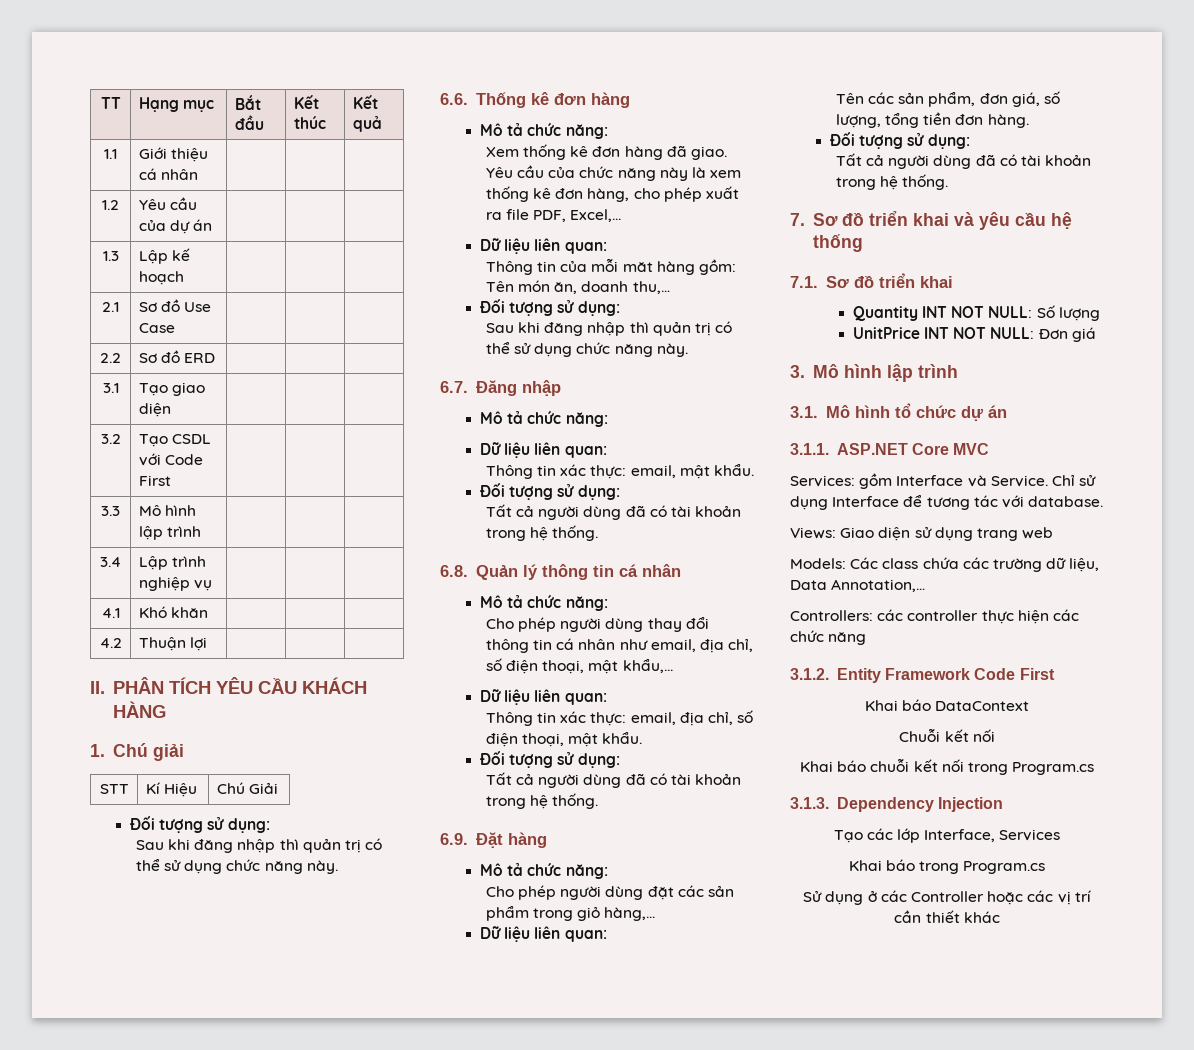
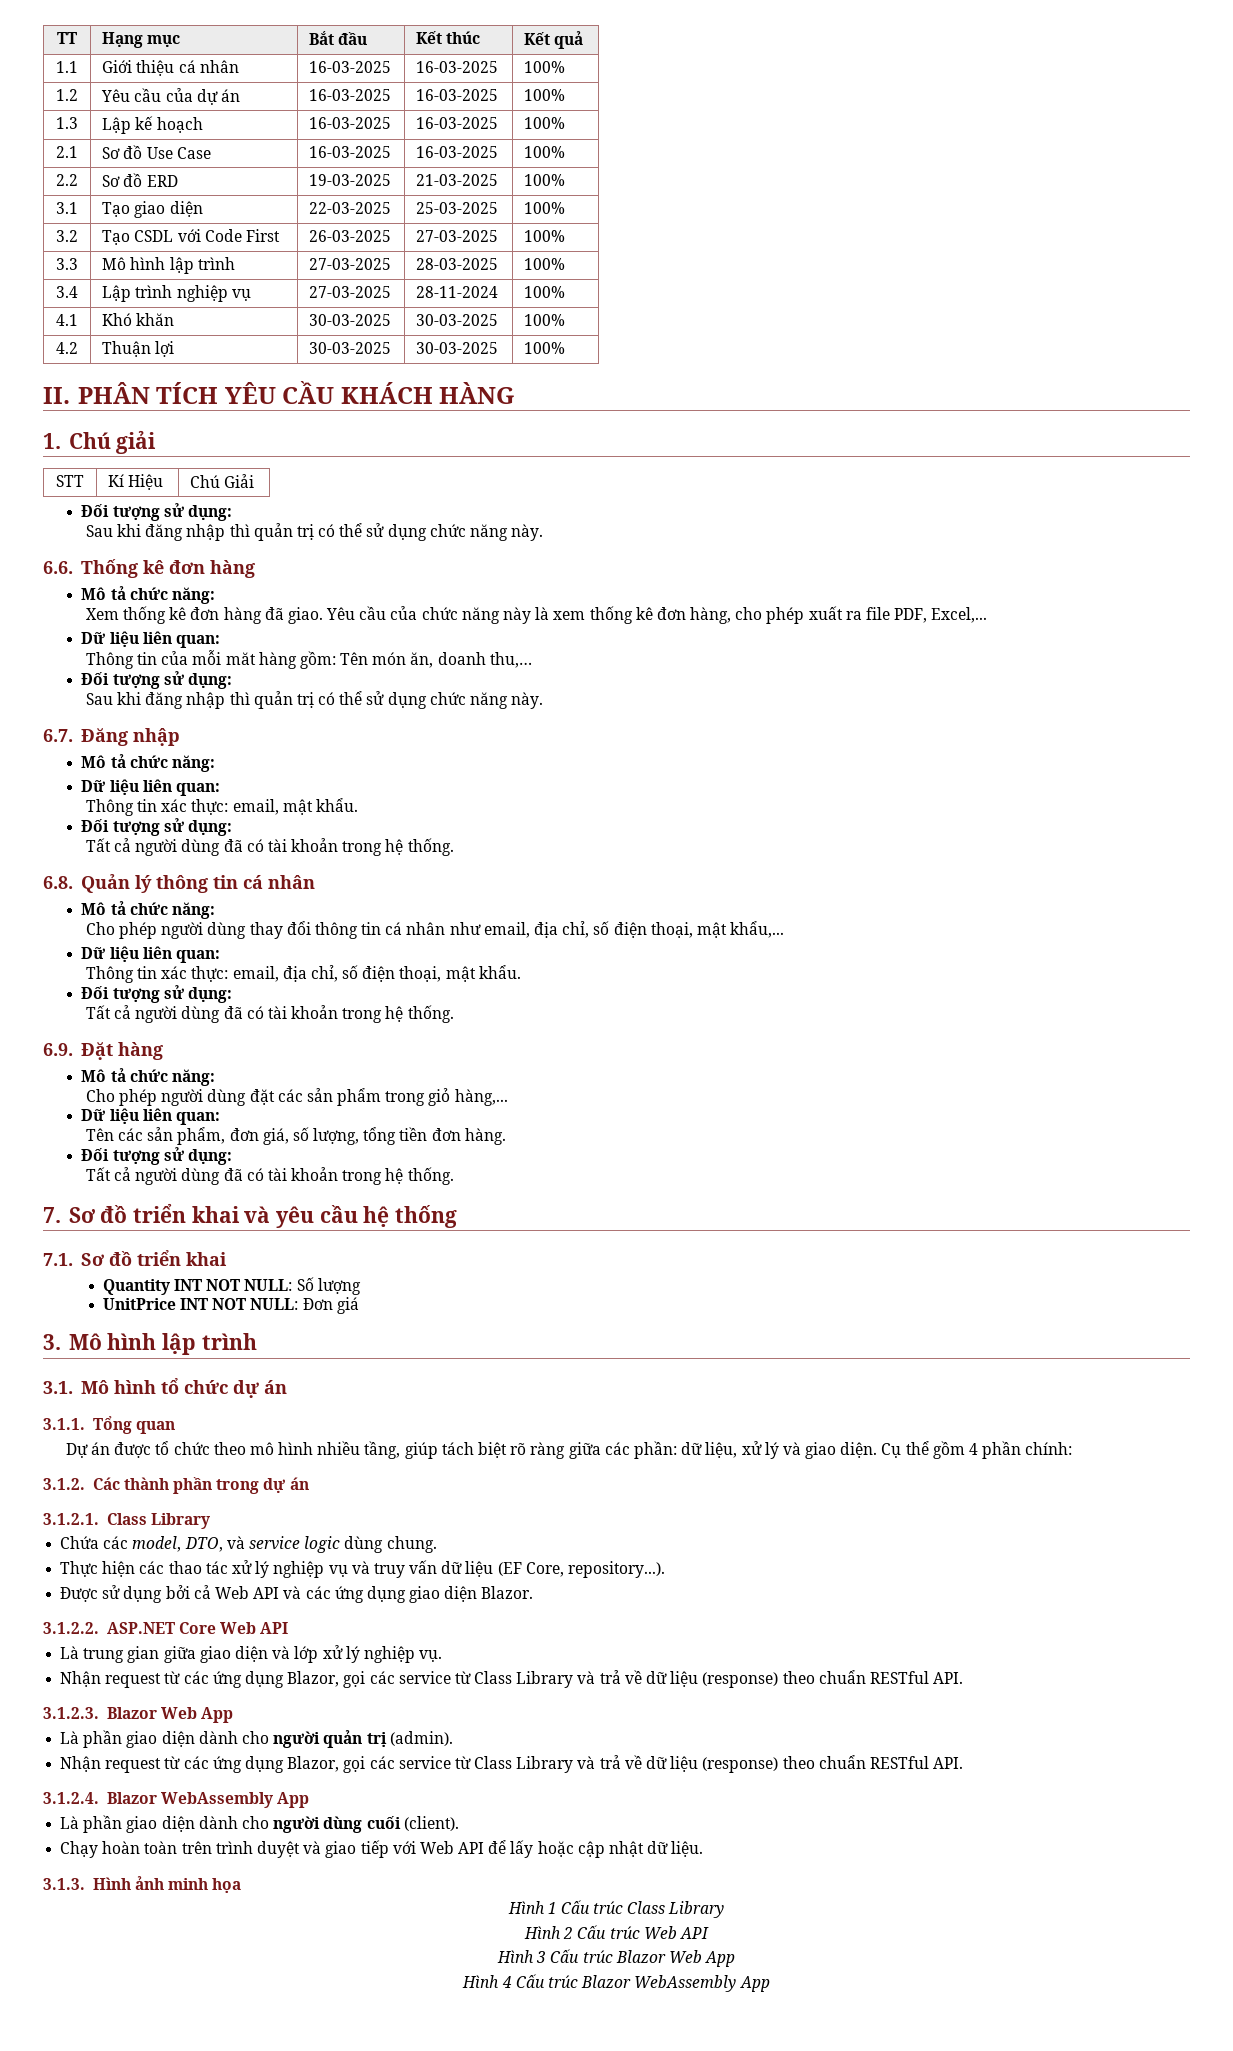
- 1.1 | Giới thiệu cá nhân | | |
+ 1.1 | Giới thiệu cá nhân | 16-03-2025 | 16-03-2025 | 100%
- 1.2 | Yêu cầu của dự án | | |
+ 1.2 | Yêu cầu của dự án | 16-03-2025 | 16-03-2025 | 100%
- 1.3 | Lập kế hoạch | | |
+ 1.3 | Lập kế hoạch | 16-03-2025 | 16-03-2025 | 100%
- 2.1 | Sơ đồ Use Case | | |
+ 2.1 | Sơ đồ Use Case | 16-03-2025 | 16-03-2025 | 100%
- 2.2 | Sơ đồ ERD | | |
+ 2.2 | Sơ đồ ERD | 19-03-2025 | 21-03-2025 | 100%
- 3.1 | Tạo giao diện | | |
+ 3.1 | Tạo giao diện | 22-03-2025 | 25-03-2025 | 100%
- 3.2 | Tạo CSDL với Code First | | |
+ 3.2 | Tạo CSDL với Code First | 26-03-2025 | 27-03-2025 | 100%
- 3.3 | Mô hình lập trình | | |
+ 3.3 | Mô hình lập trình | 27-03-2025 | 28-03-2025 | 100%
- 3.4 | Lập trình nghiệp vụ | | |
+ 3.4 | Lập trình nghiệp vụ | 27-03-2025 | 28-11-2024 | 100%
- 4.1 | Khó khăn | | |
+ 4.1 | Khó khăn | 30-03-2025 | 30-03-2025 | 100%
- 4.2 | Thuận lợi | | |
+ 4.2 | Thuận lợi | 30-03-2025 | 30-03-2025 | 100%
- 3.1.1. ASP.NET Core MVC
- Services: gồm Interface và Service. Chỉ sử dụng Interface để tương tác với database.
- Views: Giao diện sử dụng trang web
- Models: Các class chứa các trường dữ liệu, Data Annotation,…
- Controllers: các controller thực hiện các chức năng
- 3.1.2. Entity Framework Code First
- Khai báo DataContext
- Chuỗi kết nối
- Khai báo chuỗi kết nối trong Program.cs
- 3.1.3. Dependency Injection
- Tạo các lớp Interface, Services
- Khai báo trong Program.cs
- Sử dụng ở các Controller hoặc các vị trí cần thiết khác
+ 3.1.1. Tổng quan
+ Dự án được tổ chức theo mô hình nhiều tầng, giúp tách biệt rõ ràng giữa các phần: dữ liệu, xử lý và giao diện. Cụ thể gồm 4 phần chính:
+ 3.1.2. Các thành phần trong dự án
+ 3.1.2.1. Class Library
+ Chứa các model, DTO, và service logic dùng chung.
+ Thực hiện các thao tác xử lý nghiệp vụ và truy vấn dữ liệu (EF Core, repository...).
+ Được sử dụng bởi cả Web API và các ứng dụng giao diện Blazor.
+ 3.1.2.2. ASP.NET Core Web API
+ Là trung gian giữa giao diện và lớp xử lý nghiệp vụ.
+ Nhận request từ các ứng dụng Blazor, gọi các service từ Class Library và trả về dữ liệu (response) theo chuẩn RESTful API.
+ 3.1.2.3. Blazor Web App
+ Là phần giao diện dành cho người quản trị (admin).
+ Nhận request từ các ứng dụng Blazor, gọi các service từ Class Library và trả về dữ liệu (response) theo chuẩn RESTful API.
+ 3.1.2.4. Blazor WebAssembly App
+ Là phần giao diện dành cho người dùng cuối (client).
+ Chạy hoàn toàn trên trình duyệt và giao tiếp với Web API để lấy hoặc cập nhật dữ liệu.
+ 3.1.3. Hình ảnh minh họa
+ Hình 1 Cấu trúc Class Library
+ Hình 2 Cấu trúc Web API
+ Hình 3 Cấu trúc Blazor Web App
+ Hình 4 Cấu trúc Blazor WebAssembly App

